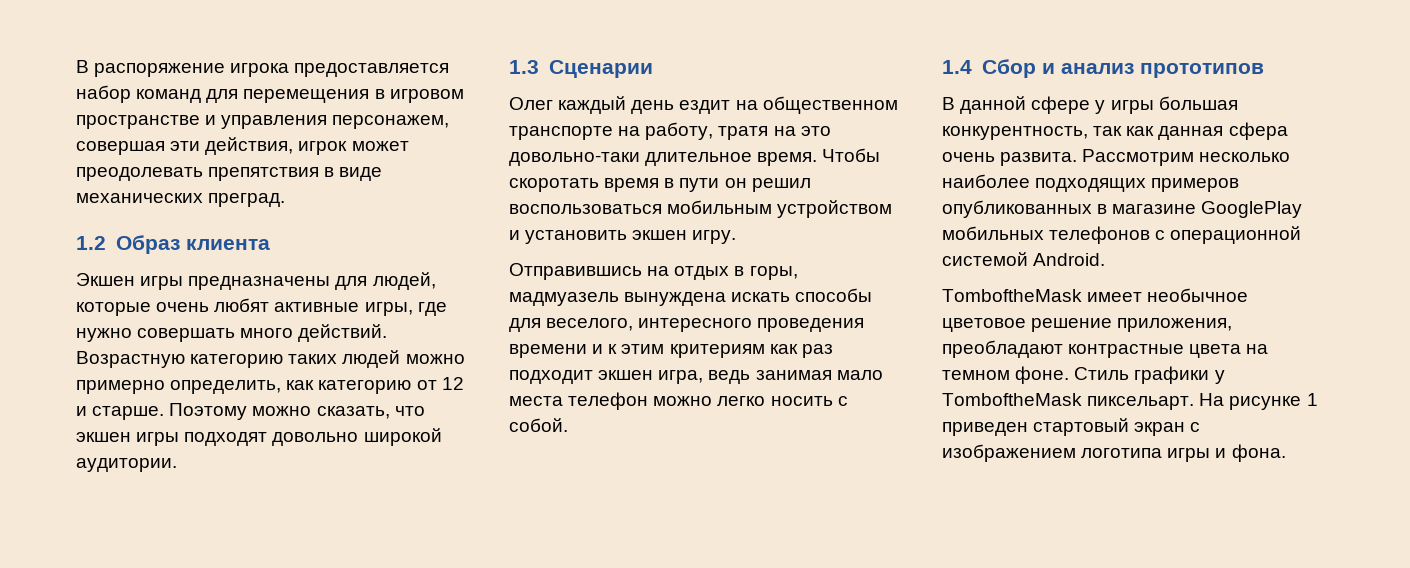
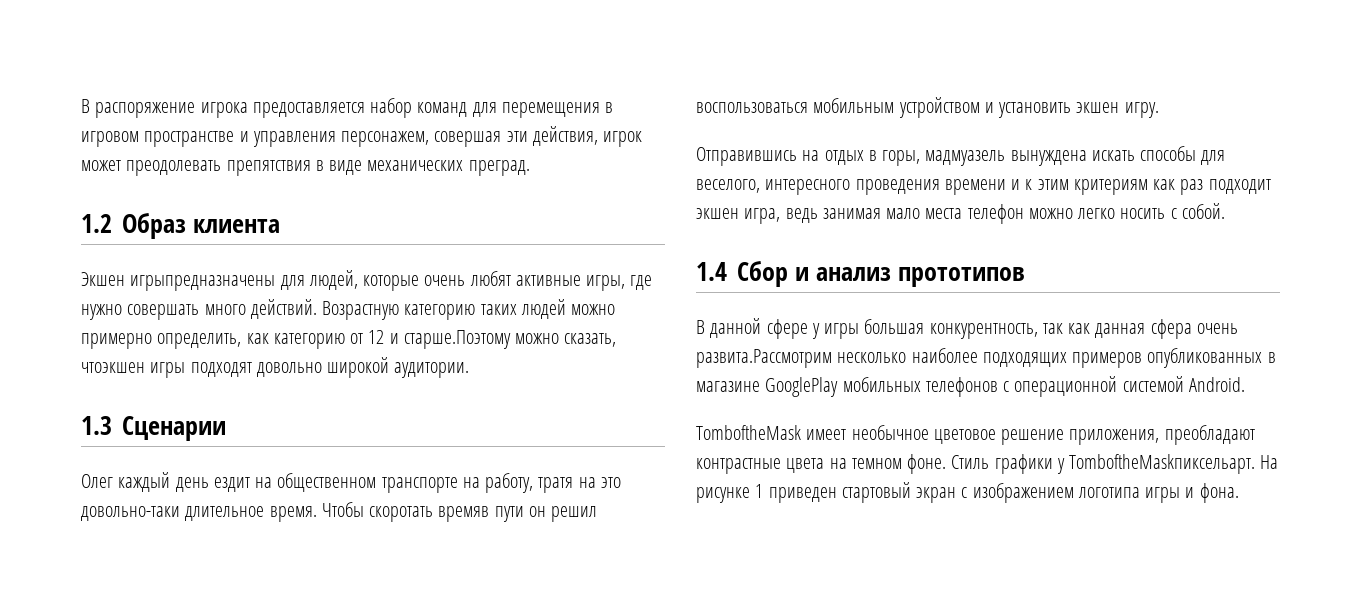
- Экшен игры предназначены для людей, которые очень любят активные игры, где нужно совершать много действий.
+ Экшен игрыпредназначены для людей, которые очень любят активные игры, где нужно совершать много действий.
- Возрастную категорию таких людей можно примерно определить, как категорию от 12 и старше. Поэтому можно сказать, что экшен игры подходят довольно широкой аудитории.
+ Возрастную категорию таких людей можно примерно определить, как категорию от 12 и старше.Поэтому можно сказать, чтоэкшен игры подходят довольно широкой аудитории.
- Чтобы скоротать время в пути он решил воспользоваться мобильным устройством и установить экшен игру.
+ Чтобы скоротать времяв пути он решил воспользоваться мобильным устройством и установить экшен игру.
- В данной сфере у игры большая конкурентность, так как данная сфера очень развита. Рассмотрим несколько наиболее подходящих примеров опубликованных в магазине GooglePlay мобильных телефонов с операционной системой Android.
+ В данной сфере у игры большая конкурентность, так как данная сфера очень развита.Рассмотрим несколько наиболее подходящих примеров опубликованных в магазине GooglePlay мобильных телефонов с операционной системой Android.
- Стиль графики у TomboftheMask пиксельарт.
+ Стиль графики у TomboftheMaskпиксельарт.

